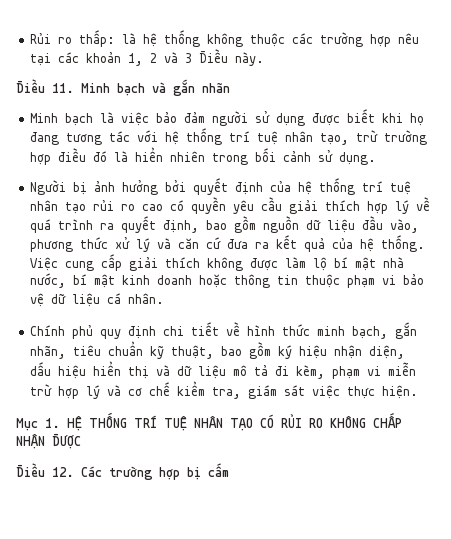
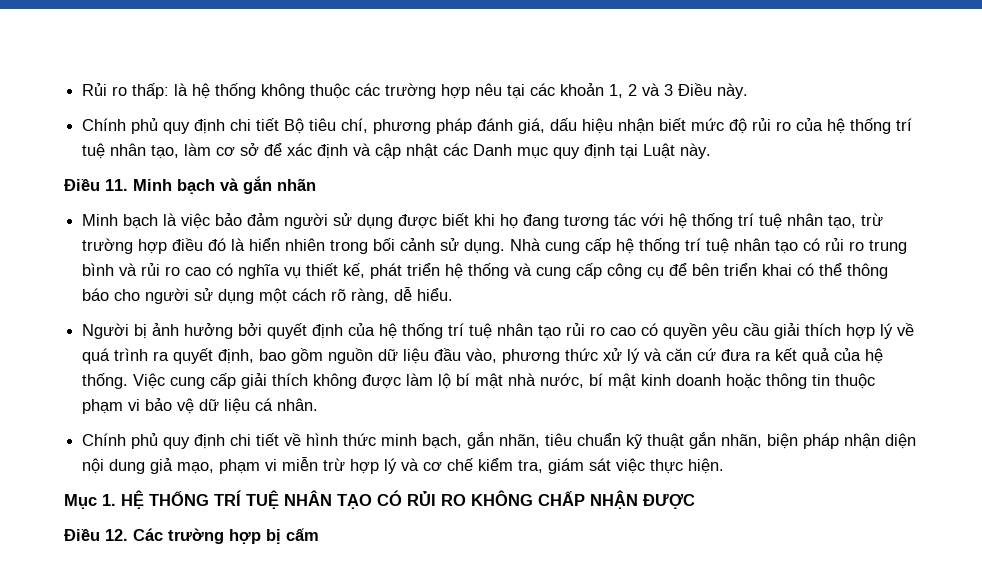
+ Chính phủ quy định chi tiết Bộ tiêu chí, phương pháp đánh giá, dấu hiệu nhận biết mức độ rủi ro của hệ thống trí tuệ nhân tạo, làm cơ sở để xác định và cập nhật các Danh mục quy định tại Luật này.
+ Nhà cung cấp hệ thống trí tuệ nhân tạo có rủi ro trung bình và rủi ro cao có nghĩa vụ thiết kế, phát triển hệ thống và cung cấp công cụ để bên triển khai có thể thông báo cho người sử dụng một cách rõ ràng, dễ hiểu.
- Chính phủ quy định chi tiết về hình thức minh bạch, gắn nhãn, tiêu chuẩn kỹ thuật, bao gồm ký hiệu nhận diện, dấu hiệu hiển thị và dữ liệu mô tả đi kèm, phạm vi miễn trừ hợp lý và cơ chế kiểm tra, giám sát việc thực hiện.
+ Chính phủ quy định chi tiết về hình thức minh bạch, gắn nhãn, tiêu chuẩn kỹ thuật gắn nhãn, biện pháp nhận diện nội dung giả mạo, phạm vi miễn trừ hợp lý và cơ chế kiểm tra, giám sát việc thực hiện.

